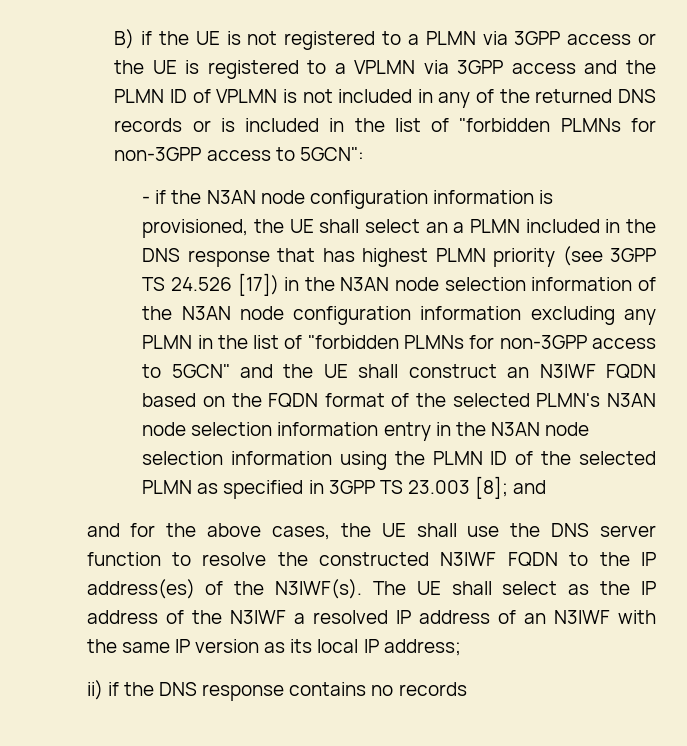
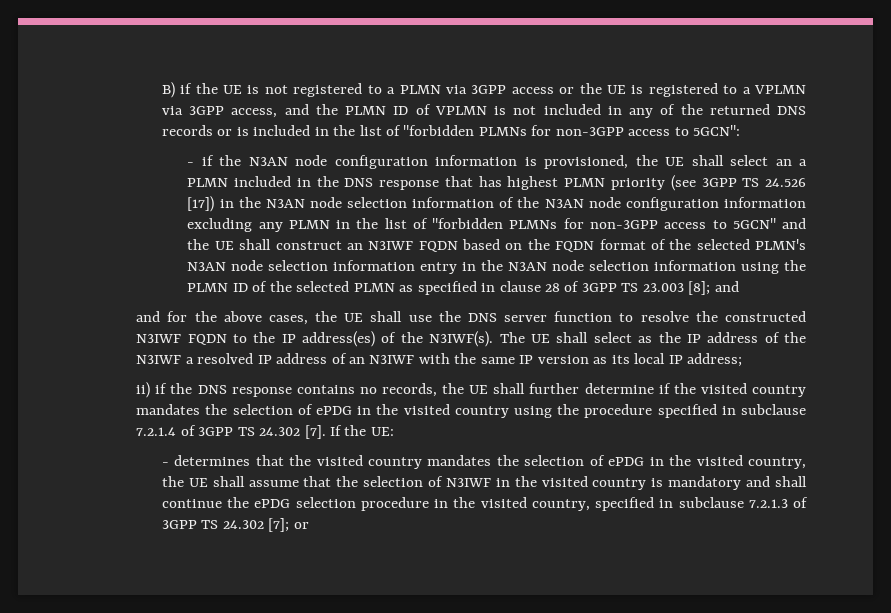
- B) if the UE is not registered to a PLMN via 3GPP access or the UE is registered to a VPLMN via 3GPP access and the PLMN ID of VPLMN is not included in any of the returned DNS records or is included in the list of "forbidden PLMNs for non-3GPP access to 5GCN":
+ B) if the UE is not registered to a PLMN via 3GPP access or the UE is registered to a VPLMN via 3GPP access, and the PLMN ID of VPLMN is not included in any of the returned DNS records or is included in the list of "forbidden PLMNs for non-3GPP access to 5GCN":
- - if the N3AN node configuration information is provisioned, the UE shall select an a PLMN included in the DNS response that has highest PLMN priority (see 3GPP TS 24.526 [17]) in the N3AN node selection information of the N3AN node configuration information excluding any PLMN in the list of "forbidden PLMNs for non-3GPP access to 5GCN" and the UE shall construct an N3IWF FQDN based on the FQDN format of the selected PLMN's N3AN node selection information entry in the N3AN node selection information using the PLMN ID of the selected PLMN as specified in 3GPP TS 23.003 [8];
+ - if the N3AN node configuration information is provisioned, the UE shall select an a PLMN included in the DNS response that has highest PLMN priority (see 3GPP TS 24.526 [17]) in the N3AN node selection information of the N3AN node configuration information excluding any PLMN in the list of "forbidden PLMNs for non-3GPP access to 5GCN" and the UE shall construct an N3IWF FQDN based on the FQDN format of the selected PLMN's N3AN node selection information entry in the N3AN node selection information using the PLMN ID of the selected PLMN as specified in clause 28 of 3GPP TS 23.003 [8];
- ii) if the DNS response contains no records
+ ii) if the DNS response contains no records, the UE shall further determine if the visited country mandates the selection of ePDG in the visited country using the procedure specified in subclause 7.2.1.4 of 3GPP TS 24.302 [7]. If the UE:
+ - determines that the visited country mandates the selection of ePDG in the visited country, the UE shall assume that the selection of N3IWF in the visited country is mandatory and shall continue the ePDG selection procedure in the visited country, specified in subclause 7.2.1.3 of 3GPP TS 24.302 [7]; or

